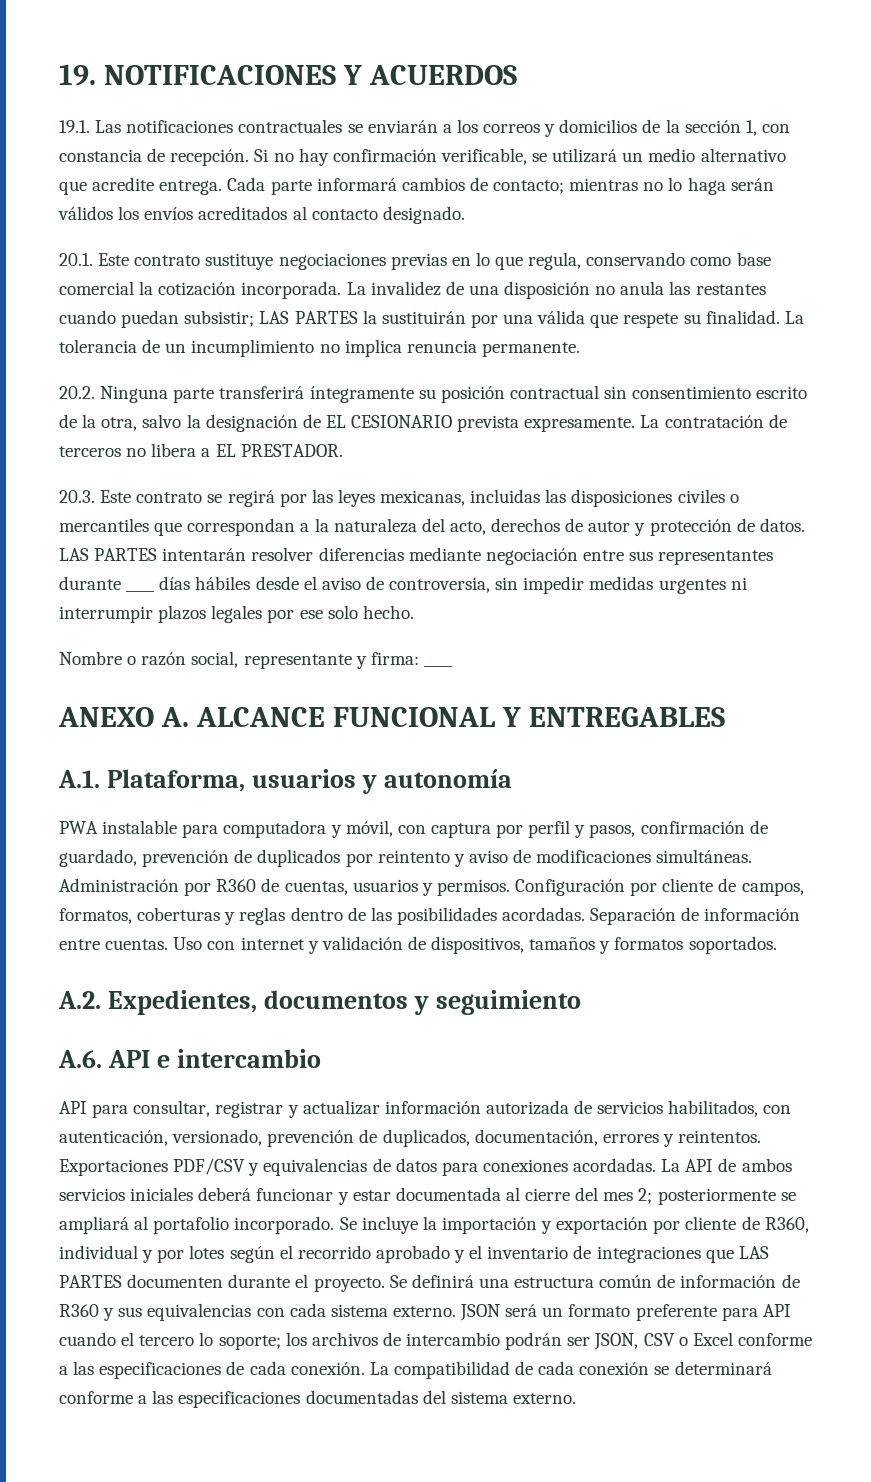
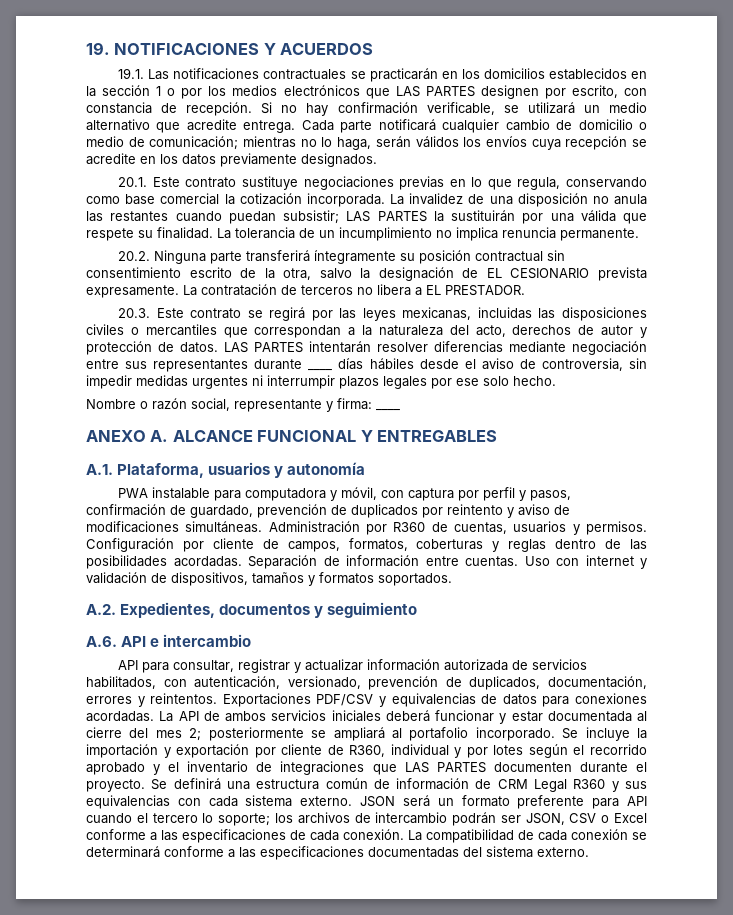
- 19.1. Las notificaciones contractuales se enviarán a los correos y domicilios de la sección 1, con constancia de recepción.
+ 19.1. Las notificaciones contractuales se practicarán en los domicilios establecidos en la sección 1 o por los medios electrónicos que LAS PARTES designen por escrito, con constancia de recepción.
- Cada parte informará cambios de contacto; mientras no lo haga serán válidos los envíos acreditados al contacto designado.
+ Cada parte notificará cualquier cambio de domicilio o medio de comunicación; mientras no lo haga, serán válidos los envíos cuya recepción se acredite en los datos previamente designados.
- Se definirá una estructura común de información de R360 y sus equivalencias con cada sistema externo.
+ Se definirá una estructura común de información de CRM Legal R360 y sus equivalencias con cada sistema externo.

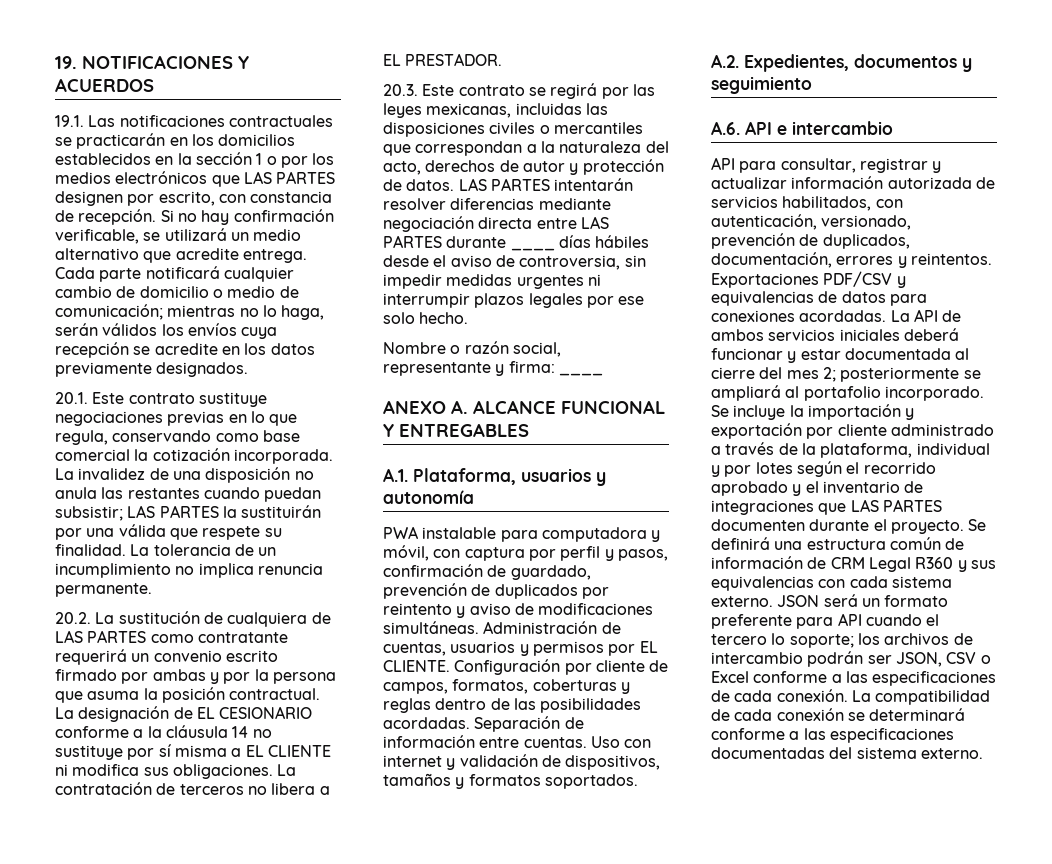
- 20.2. Ninguna parte transferirá íntegramente su posición contractual sin consentimiento escrito de la otra, salvo la designación de EL CESIONARIO prevista expresamente.
+ 20.2. La sustitución de cualquiera de LAS PARTES como contratante requerirá un convenio escrito firmado por ambas y por la persona que asuma la posición contractual. La designación de EL CESIONARIO conforme a la cláusula 14 no sustituye por sí misma a EL CLIENTE ni modifica sus obligaciones.
- LAS PARTES intentarán resolver diferencias mediante negociación entre sus representantes durante ____ días hábiles desde el aviso de controversia, sin impedir medidas urgentes ni interrumpir plazos legales por ese solo hecho.
+ LAS PARTES intentarán resolver diferencias mediante negociación directa entre LAS PARTES durante ____ días hábiles desde el aviso de controversia, sin impedir medidas urgentes ni interrumpir plazos legales por ese solo hecho.
- Administración por R360 de cuentas, usuarios y permisos.
+ Administración de cuentas, usuarios y permisos por EL CLIENTE.
- Se incluye la importación y exportación por cliente de R360, individual y por lotes según el recorrido aprobado y el inventario de integraciones que LAS PARTES documenten durante el proyecto.
+ Se incluye la importación y exportación por cliente administrado a través de la plataforma, individual y por lotes según el recorrido aprobado y el inventario de integraciones que LAS PARTES documenten durante el proyecto.

